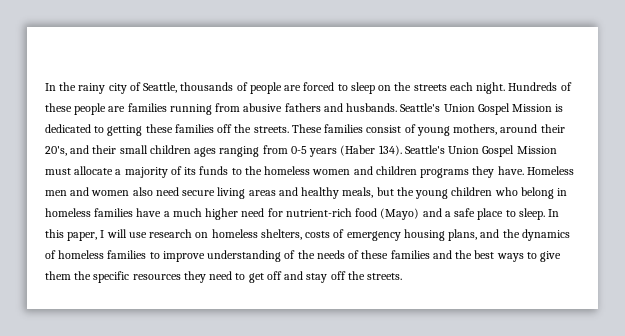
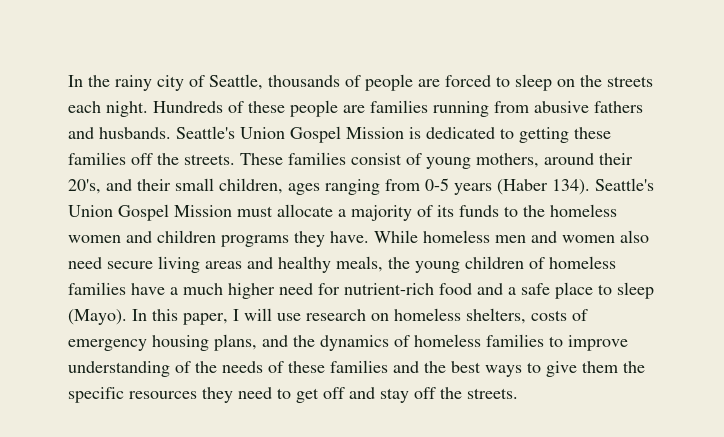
- These families consist of young mothers, around their 20's, and their small children ages ranging from 0-5 years (Haber 134).
+ These families consist of young mothers, around their 20's, and their small children, ages ranging from 0-5 years (Haber 134).
- Homeless men and women also need secure living areas and healthy meals, but the young children who belong in homeless families have a much higher need for nutrient-rich food (Mayo) and a safe place to sleep.
+ While homeless men and women also need secure living areas and healthy meals, the young children of homeless families have a much higher need for nutrient-rich food and a safe place to sleep (Mayo).

